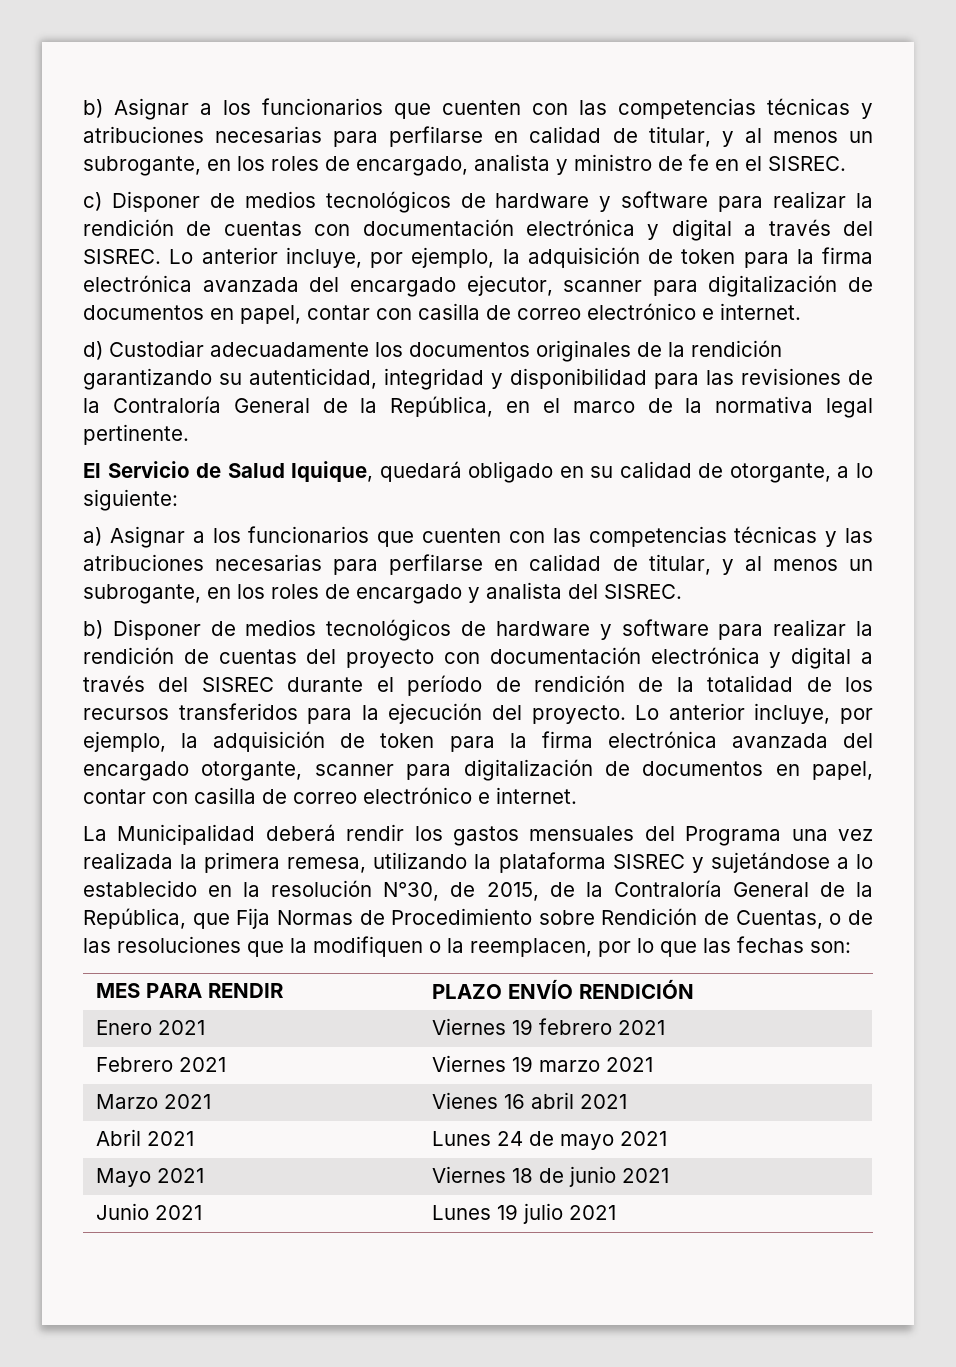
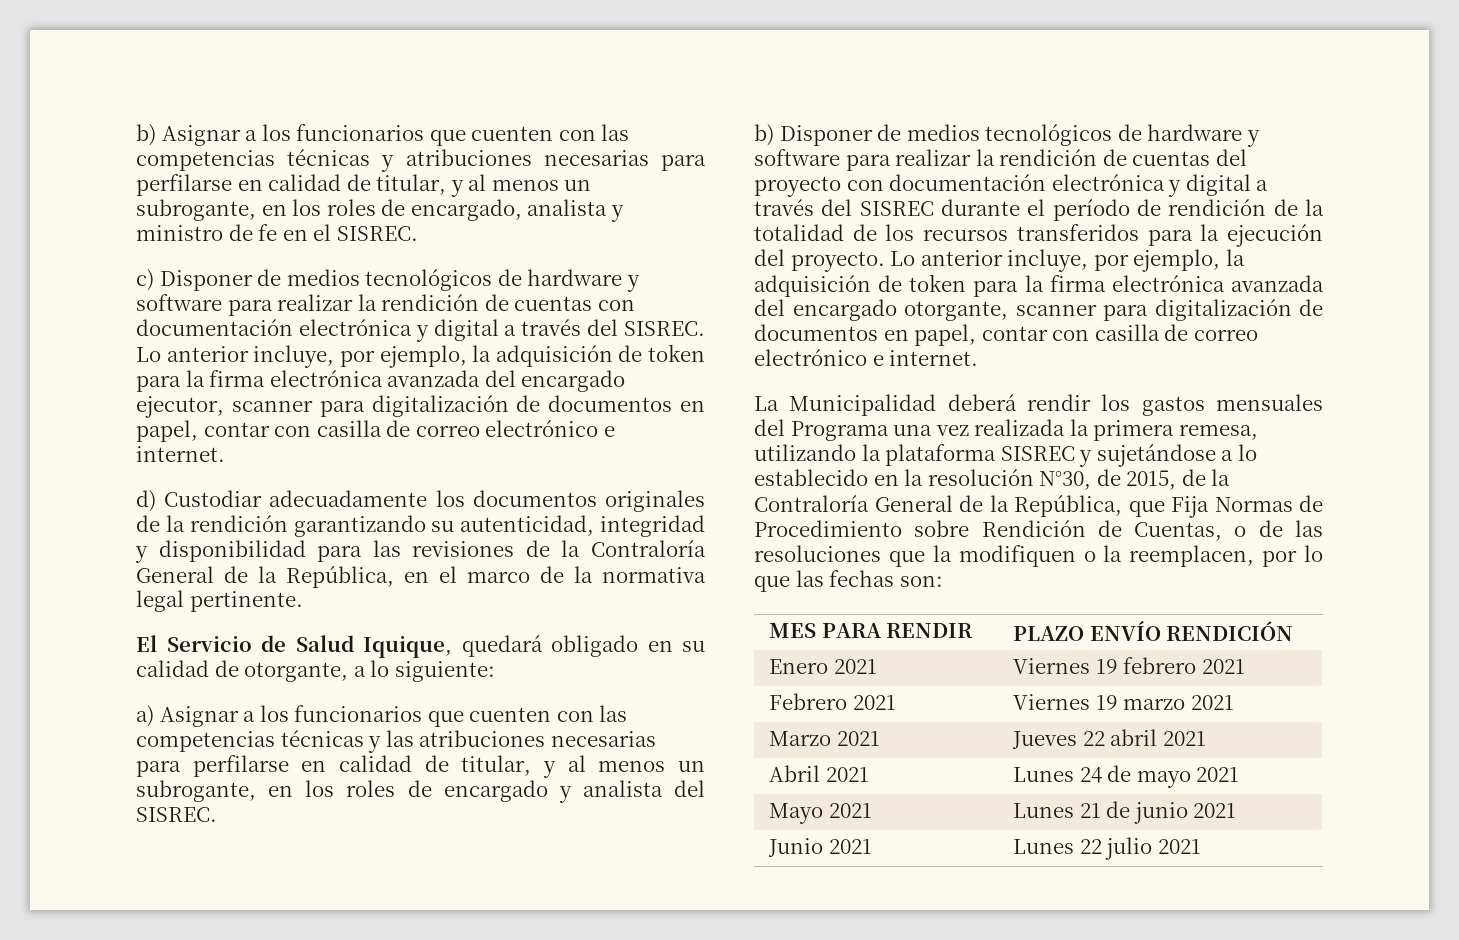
- Marzo 2021 | Vienes 16 abril 2021
+ Marzo 2021 | Jueves 22 abril 2021
- Mayo 2021 | Viernes 18 de junio 2021
+ Mayo 2021 | Lunes 21 de junio 2021
- Junio 2021 | Lunes 19 julio 2021
+ Junio 2021 | Lunes 22 julio 2021

